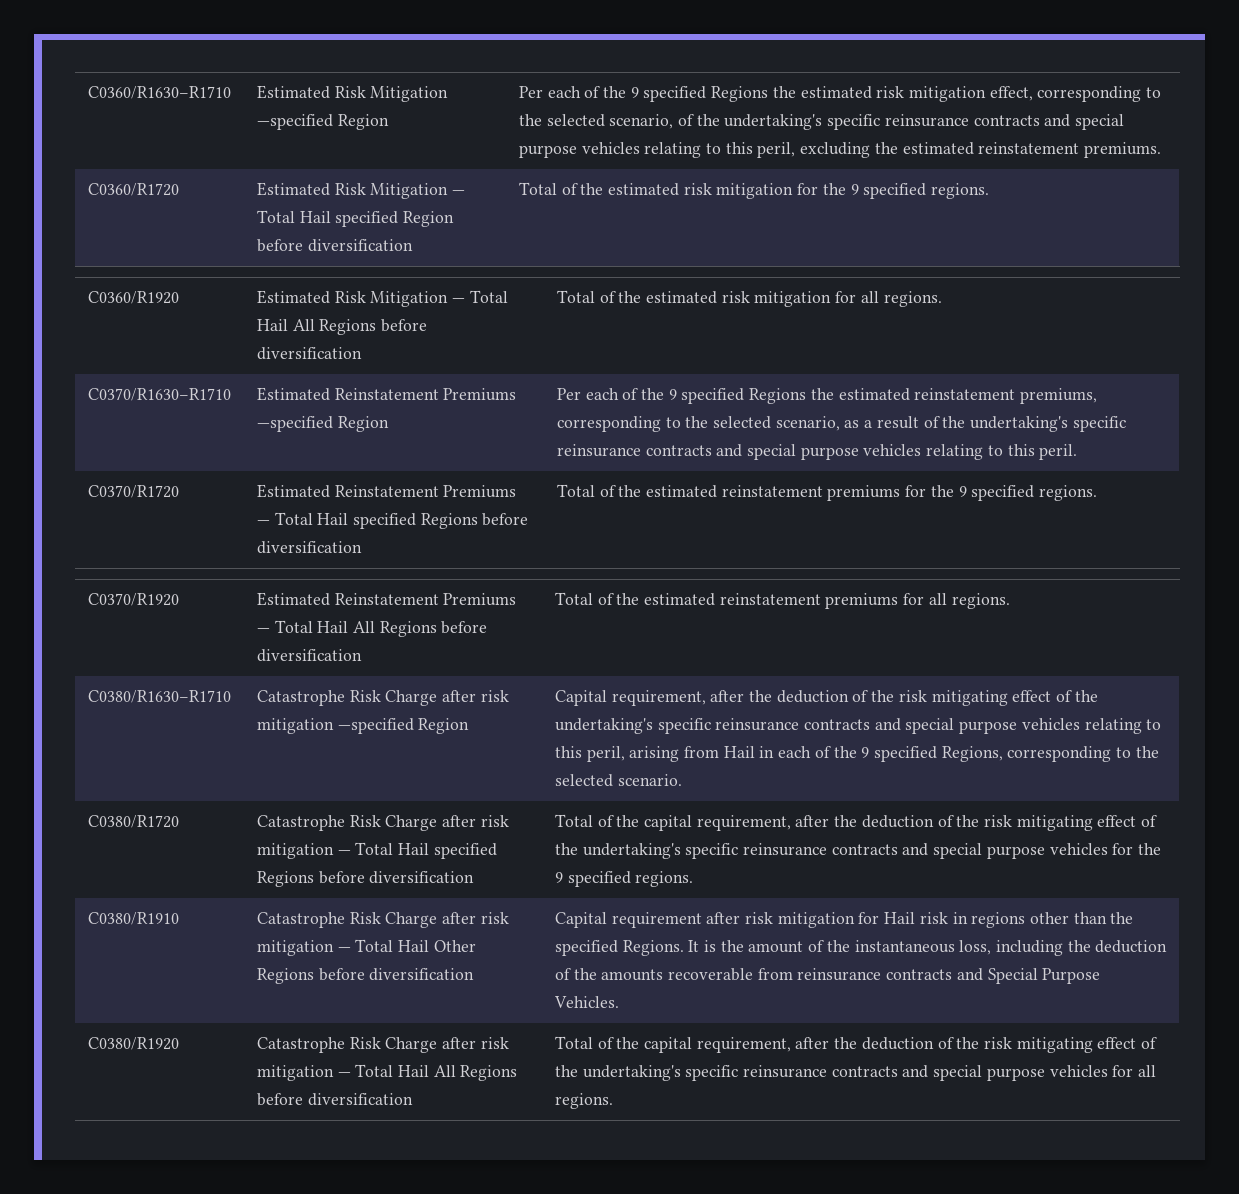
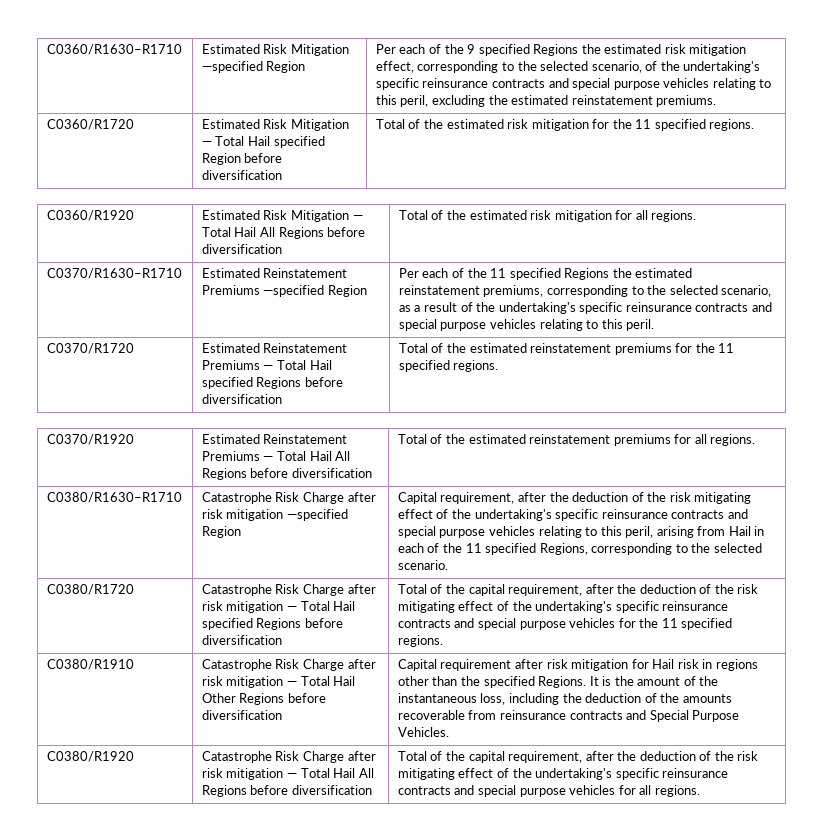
- C0360/R1720 | Estimated Risk Mitigation — Total Hail specified Region before diversification | Total of the estimated risk mitigation for the 9 specified regions.
+ C0360/R1720 | Estimated Risk Mitigation — Total Hail specified Region before diversification | Total of the estimated risk mitigation for the 11 specified regions.
- C0370/R1630–R1710 | Estimated Reinstatement Premiums —specified Region | Per each of the 9 specified Regions the estimated reinstatement premiums, corresponding to the selected scenario, as a result of the undertaking's specific reinsurance contracts and special purpose vehicles relating to this peril.
+ C0370/R1630–R1710 | Estimated Reinstatement Premiums —specified Region | Per each of the 11 specified Regions the estimated reinstatement premiums, corresponding to the selected scenario, as a result of the undertaking's specific reinsurance contracts and special purpose vehicles relating to this peril.
- C0370/R1720 | Estimated Reinstatement Premiums — Total Hail specified Regions before diversification | Total of the estimated reinstatement premiums for the 9 specified regions.
+ C0370/R1720 | Estimated Reinstatement Premiums — Total Hail specified Regions before diversification | Total of the estimated reinstatement premiums for the 11 specified regions.
- Capital requirement, after the deduction of the risk mitigating effect of the undertaking's specific reinsurance contracts and special purpose vehicles relating to this peril, arising from Hail in each of the 9 specified Regions, corresponding to the selected scenario.
+ Capital requirement, after the deduction of the risk mitigating effect of the undertaking's specific reinsurance contracts and special purpose vehicles relating to this peril, arising from Hail in each of the 11 specified Regions, corresponding to the selected scenario.
- Total of the capital requirement, after the deduction of the risk mitigating effect of the undertaking's specific reinsurance contracts and special purpose vehicles for the 9 specified regions.
+ Total of the capital requirement, after the deduction of the risk mitigating effect of the undertaking's specific reinsurance contracts and special purpose vehicles for the 11 specified regions.

